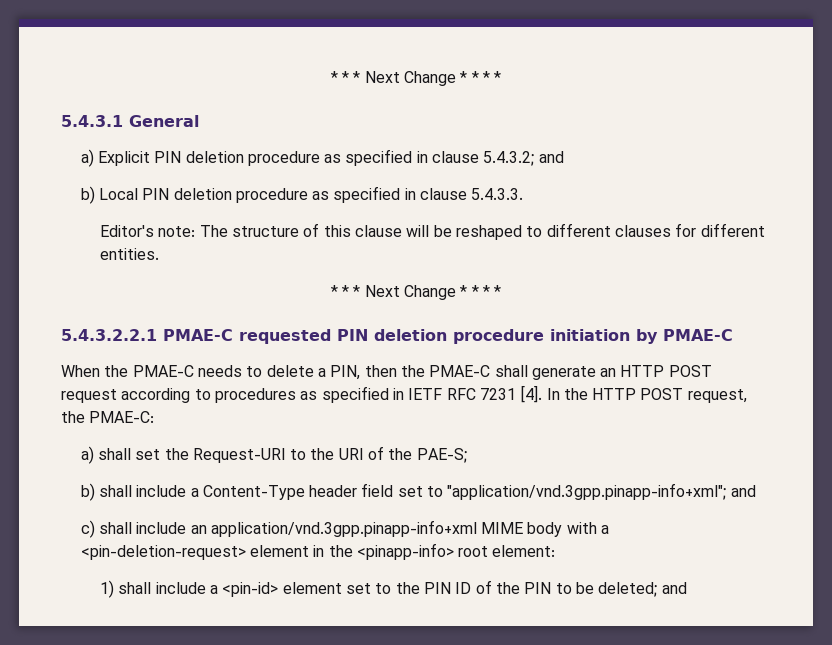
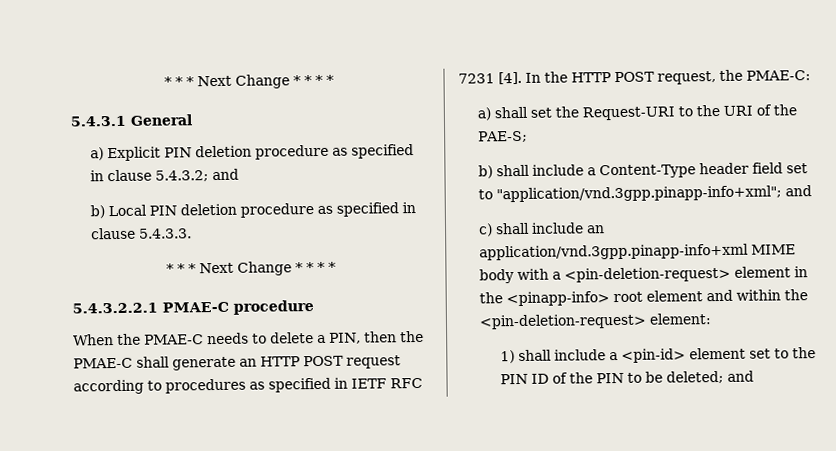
- Editor's note: The structure of this clause will be reshaped to different clauses for different entities.
- 5.4.3.2.2.1 PMAE-C requested PIN deletion procedure initiation by PMAE-C
+ 5.4.3.2.2.1 PMAE-C procedure
- c) shall include an application/vnd.3gpp.pinapp-info+xml MIME body with a <pin-deletion-request> element in the <pinapp-info> root element:
+ c) shall include an application/vnd.3gpp.pinapp-info+xml MIME body with a <pin-deletion-request> element in the <pinapp-info> root element and within the <pin-deletion-request> element:

